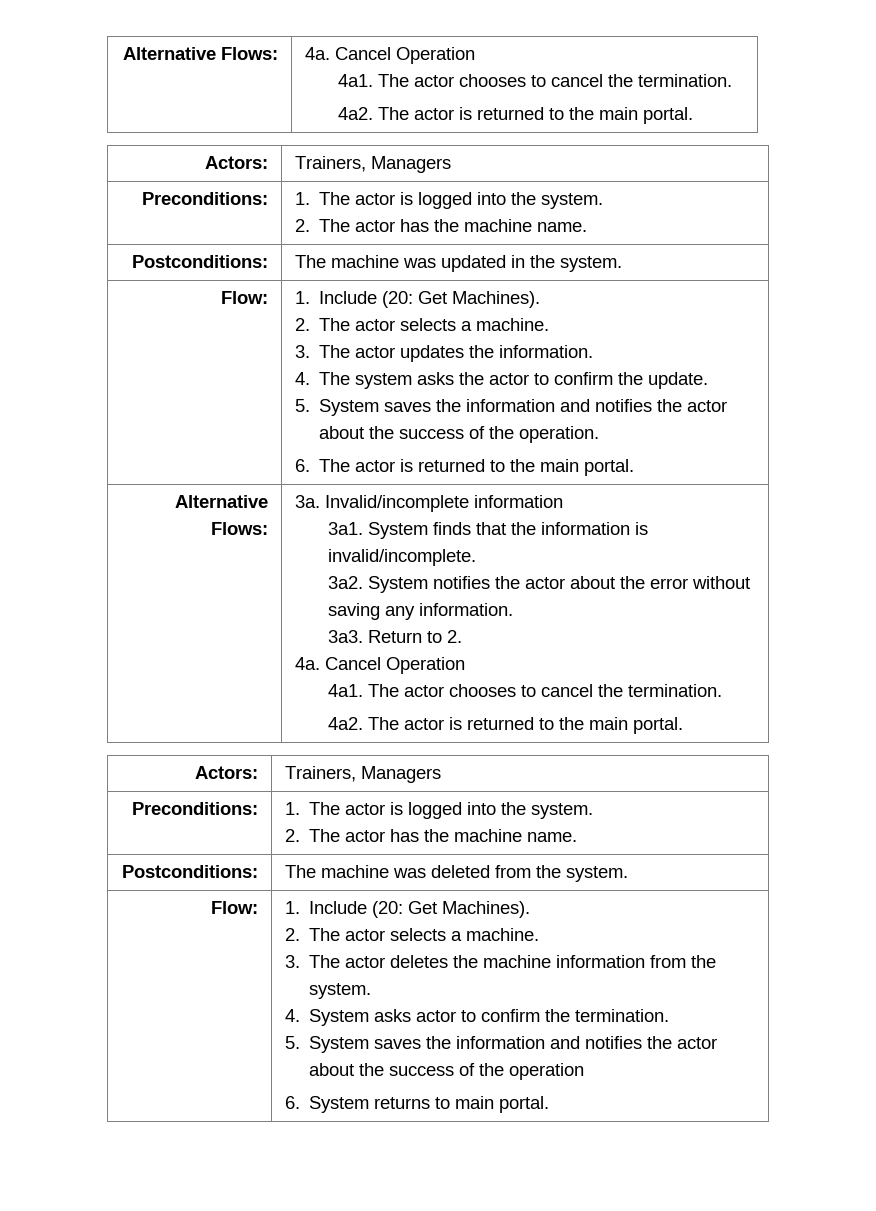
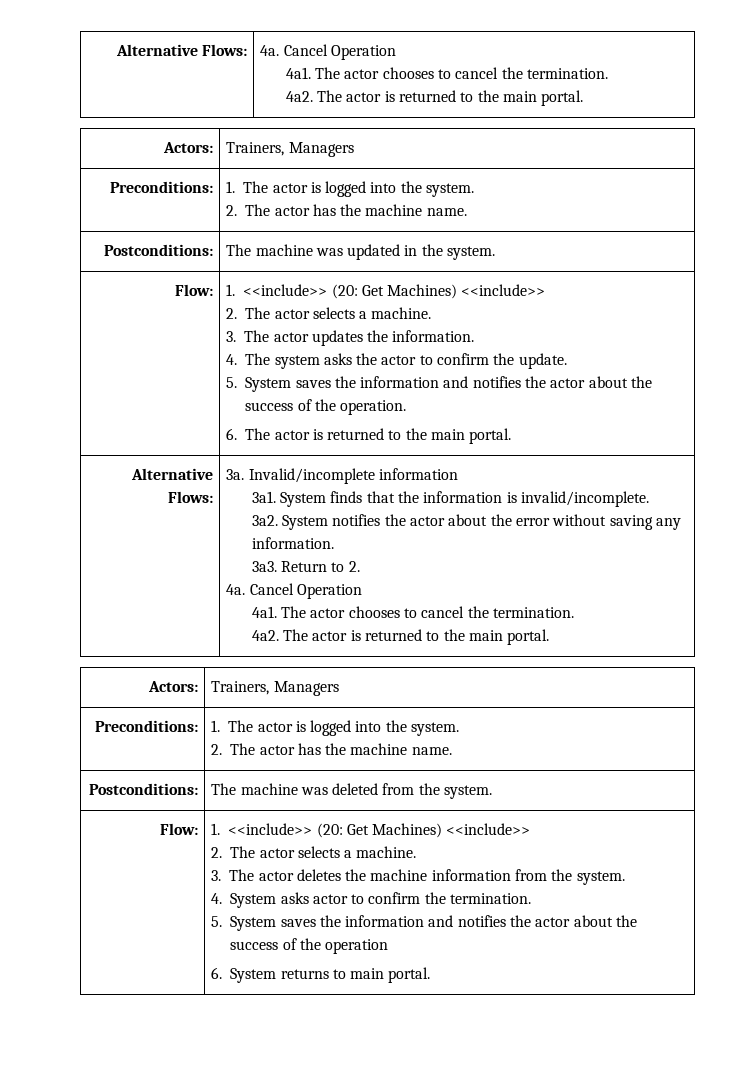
  Postconditions: | The machine was updated in the system.
- Flow: | 1. Include (20: Get Machines).
+ Flow: | 1. <<include>> (20: Get Machines) <<include>>
  Postconditions: | The machine was deleted from the system.
- Flow: | 1. Include (20: Get Machines).
+ Flow: | 1. <<include>> (20: Get Machines) <<include>>

